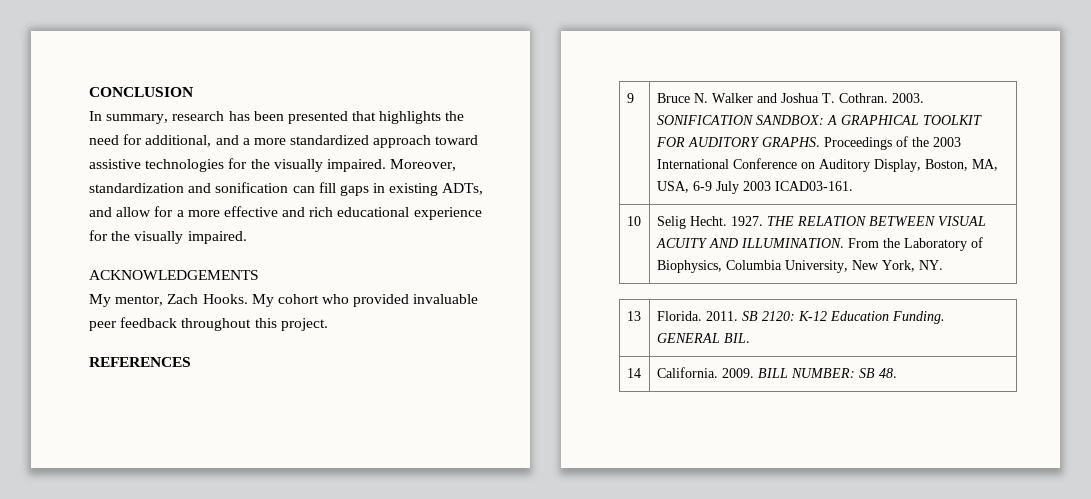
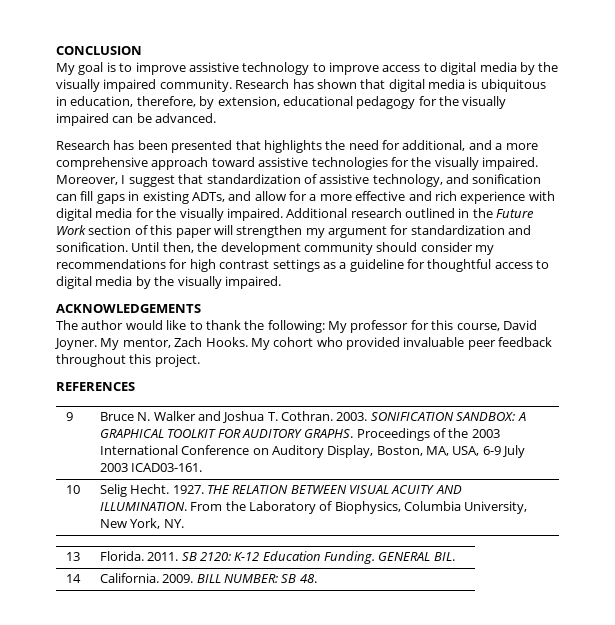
- In summary, research has been presented that highlights the need for additional, and a more standardized approach toward assistive technologies for the visually impaired.
+ My goal is to improve assistive technology to improve access to digital media by the visually impaired community. Research has shown that digital media is ubiquitous in education, therefore, by extension, educational pedagogy for the visually impaired can be advanced.
+ Research has been presented that highlights the need for additional, and a more comprehensive approach toward assistive technologies for the visually impaired.
- Moreover, standardization and sonification can fill gaps in existing ADTs, and allow for a more effective and rich educational experience for the visually impaired.
+ Moreover, I suggest that standardization of assistive technology, and sonification can fill gaps in existing ADTs, and allow for a more effective and rich experience with digital media for the visually impaired. Additional research outlined in the Future Work section of this paper will strengthen my argument for standardization and sonification. Until then, the development community should consider my recommendations for high contrast settings as a guideline for thoughtful access to digital media by the visually impaired.
  ACKNOWLEDGEMENTS
- My mentor, Zach Hooks.
+ The author would like to thank the following: My professor for this course, David Joyner. My mentor, Zach Hooks.

